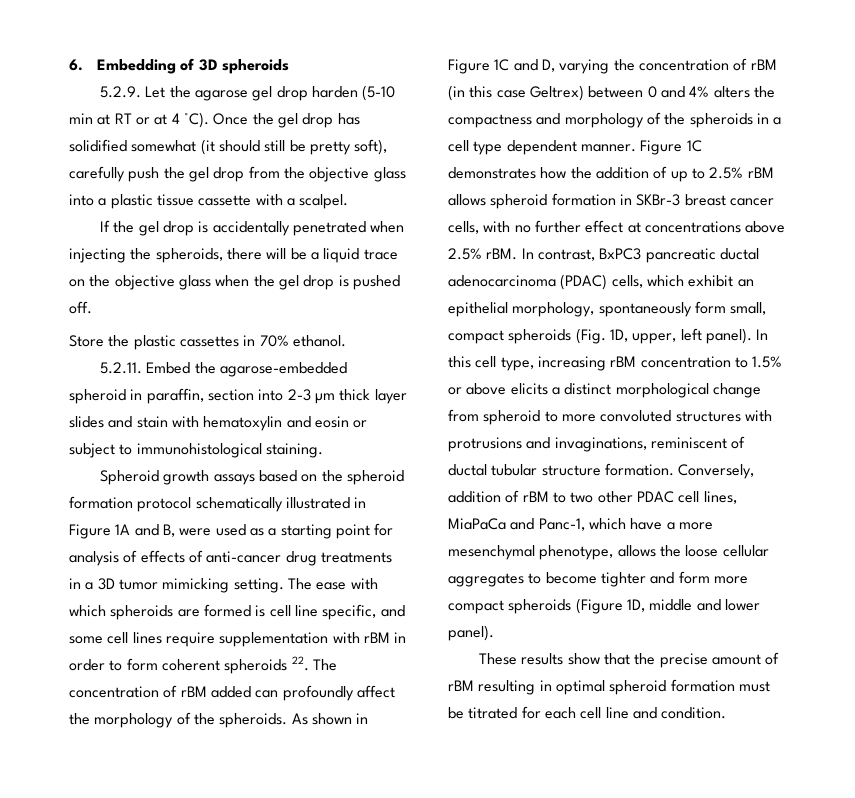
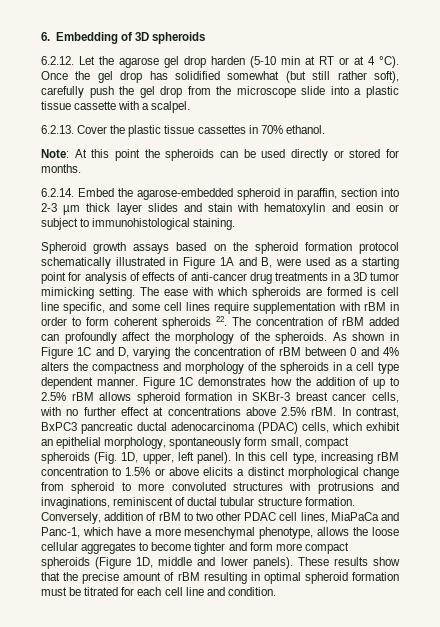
- 5.2.9. Let the agarose gel drop harden (5-10 min at RT or at 4 °C).
+ 6.2.12. Let the agarose gel drop harden (5-10 min at RT or at 4 °C).
- Once the gel drop has solidified somewhat (it should still be pretty soft), carefully push the gel drop from the objective glass into a plastic tissue cassette with a scalpel.
+ Once the gel drop has solidified somewhat (but still rather soft), carefully push the gel drop from the microscope slide into a plastic tissue cassette with a scalpel.
- If the gel drop is accidentally penetrated when injecting the spheroids, there will be a liquid trace on the objective glass when the gel drop is pushed off.
- Store the plastic cassettes in 70% ethanol.
+ 6.2.13. Cover the plastic tissue cassettes in 70% ethanol.
- 5.2.11. Embed the agarose-embedded spheroid in paraffin, section into 2-3 µm thick layer slides and stain with hematoxylin and eosin or subject to immunohistological staining.
+ Note: At this point the spheroids can be used directly or stored for months.
+ 6.2.14. Embed the agarose-embedded spheroid in paraffin, section into 2-3 µm thick layer slides and stain with hematoxylin and eosin or subject to immunohistological staining.
- As shown in Figure 1C and D, varying the concentration of rBM (in this case Geltrex) between 0 and 4% alters the compactness and morphology of the spheroids in a cell type dependent manner.
+ As shown in Figure 1C and D, varying the concentration of rBM between 0 and 4% alters the compactness and morphology of the spheroids in a cell type dependent manner.
- Conversely, addition of rBM to two other PDAC cell lines, MiaPaCa and Panc-1, which have a more mesenchymal phenotype, allows the loose cellular aggregates to become tighter and form more compact spheroids (Figure 1D, middle and lower panel).
- These results show that the precise amount of rBM resulting in optimal spheroid formation must be titrated for each cell line and condition.
+ Conversely, addition of rBM to two other PDAC cell lines, MiaPaCa and Panc-1, which have a more mesenchymal phenotype, allows the loose cellular aggregates to become tighter and form more compact spheroids (Figure 1D, middle and lower panels). These results show that the precise amount of rBM resulting in optimal spheroid formation must be titrated for each cell line and condition.

